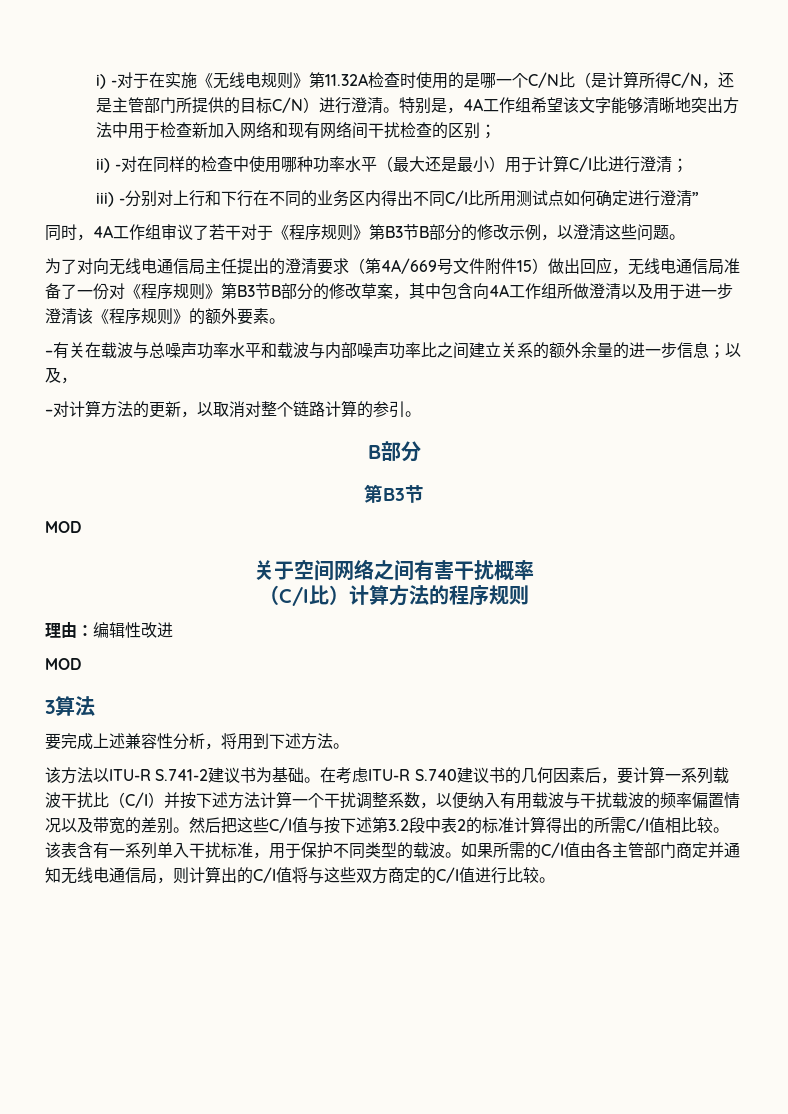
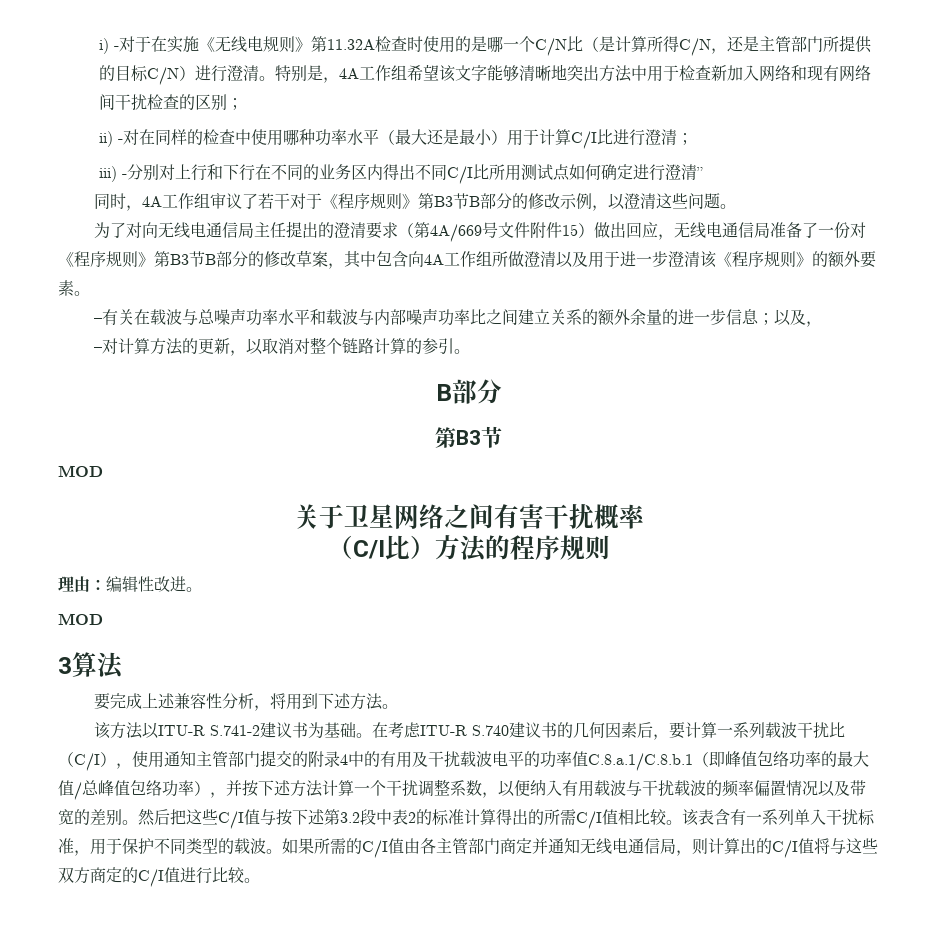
- 关于空间网络之间有害干扰概率
+ 关于卫星网络之间有害干扰概率
- （C/I比）计算方法的程序规则
+ （C/I比）方法的程序规则
- 理由：编辑性改进
+ 理由：编辑性改进。
- 在考虑ITU-R S.740建议书的几何因素后，要计算一系列载波干扰比（C/I）并按下述方法计算一个干扰调整系数，以便纳入有用载波与干扰载波的频率偏置情况以及带宽的差别。
+ 在考虑ITU-R S.740建议书的几何因素后，要计算一系列载波干扰比（C/I），使用通知主管部门提交的附录4中的有用及干扰载波电平的功率值C.8.a.1/C.8.b.1（即峰值包络功率的最大值/总峰值包络功率），并按下述方法计算一个干扰调整系数，以便纳入有用载波与干扰载波的频率偏置情况以及带宽的差别。

